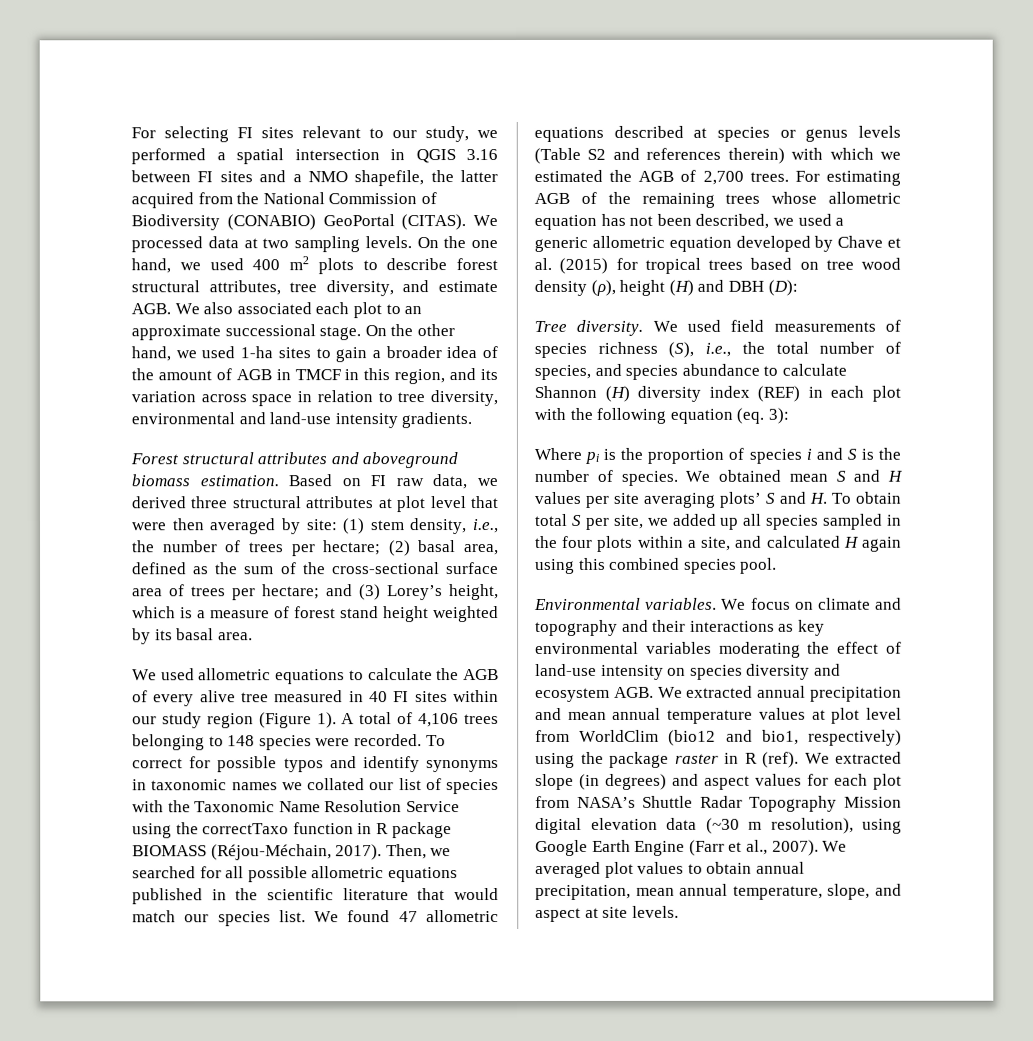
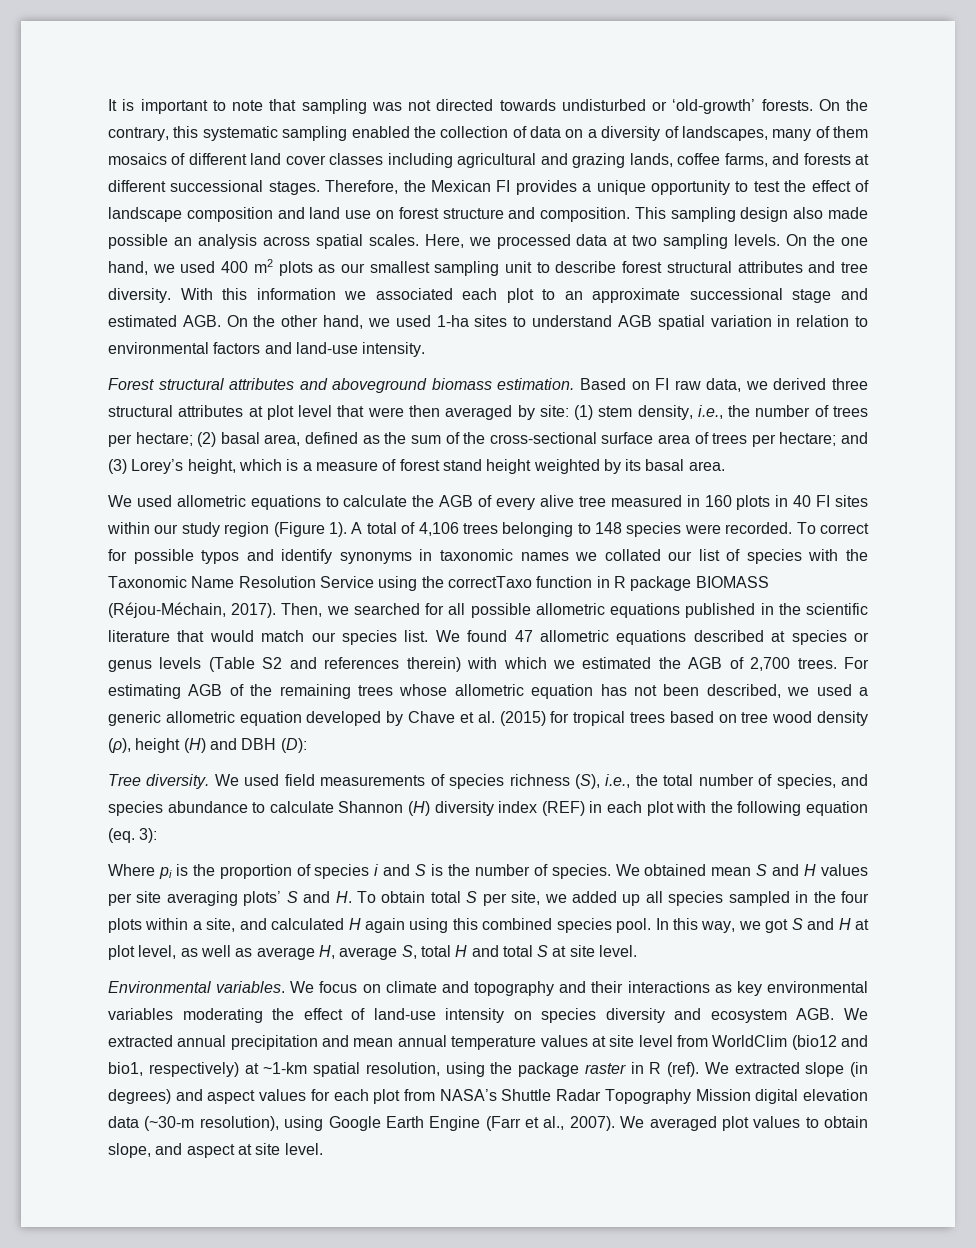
- For selecting FI sites relevant to our study, we performed a spatial intersection in QGIS 3.16 between FI sites and a NMO shapefile, the latter acquired from the National Commission of Biodiversity (CONABIO) GeoPortal (CITAS). We processed data at two sampling levels.
+ It is important to note that sampling was not directed towards undisturbed or ‘old-growth’ forests. On the contrary, this systematic sampling enabled the collection of data on a diversity of landscapes, many of them mosaics of different land cover classes including agricultural and grazing lands, coffee farms, and forests at different successional stages. Therefore, the Mexican FI provides a unique opportunity to test the effect of landscape composition and land use on forest structure and composition. This sampling design also made possible an analysis across spatial scales. Here, we processed data at two sampling levels.
- On the one hand, we used 400 m2 plots to describe forest structural attributes, tree diversity, and estimate AGB. We also associated each plot to an approximate successional stage. On the other hand, we used 1-ha sites to gain a broader idea of the amount of AGB in TMCF in this region, and its variation across space in relation to tree diversity, environmental and land-use intensity gradients.
+ On the one hand, we used 400 m2 plots as our smallest sampling unit to describe forest structural attributes and tree diversity. With this information we associated each plot to an approximate successional stage and estimated AGB. On the other hand, we used 1-ha sites to understand AGB spatial variation in relation to environmental factors and land-use intensity.
- We used allometric equations to calculate the AGB of every alive tree measured in 40 FI sites within our study region (Figure 1).
+ We used allometric equations to calculate the AGB of every alive tree measured in 160 plots in 40 FI sites within our study region (Figure 1).
+ In this way, we got S and H at plot level, as well as average H, average S, total H and total S at site level.
- We focus on climate and topography and their interactions as key environmental variables moderating the effect of land-use intensity on species diversity and ecosystem AGB. We extracted annual precipitation and mean annual temperature values at plot level from WorldClim (bio12 and bio1, respectively) using the package raster in R (ref).
+ We focus on climate and topography and their interactions as key environmental variables moderating the effect of land-use intensity on species diversity and ecosystem AGB. We extracted annual precipitation and mean annual temperature values at site level from WorldClim (bio12 and bio1, respectively) at ~1-km spatial resolution, using the package raster in R (ref).
- We extracted slope (in degrees) and aspect values for each plot from NASA’s Shuttle Radar Topography Mission digital elevation data (~30 m resolution), using Google Earth Engine (Farr et al., 2007).
+ We extracted slope (in degrees) and aspect values for each plot from NASA’s Shuttle Radar Topography Mission digital elevation data (~30-m resolution), using Google Earth Engine (Farr et al., 2007).
- We averaged plot values to obtain annual precipitation, mean annual temperature, slope, and aspect at site levels.
+ We averaged plot values to obtain slope, and aspect at site level.

